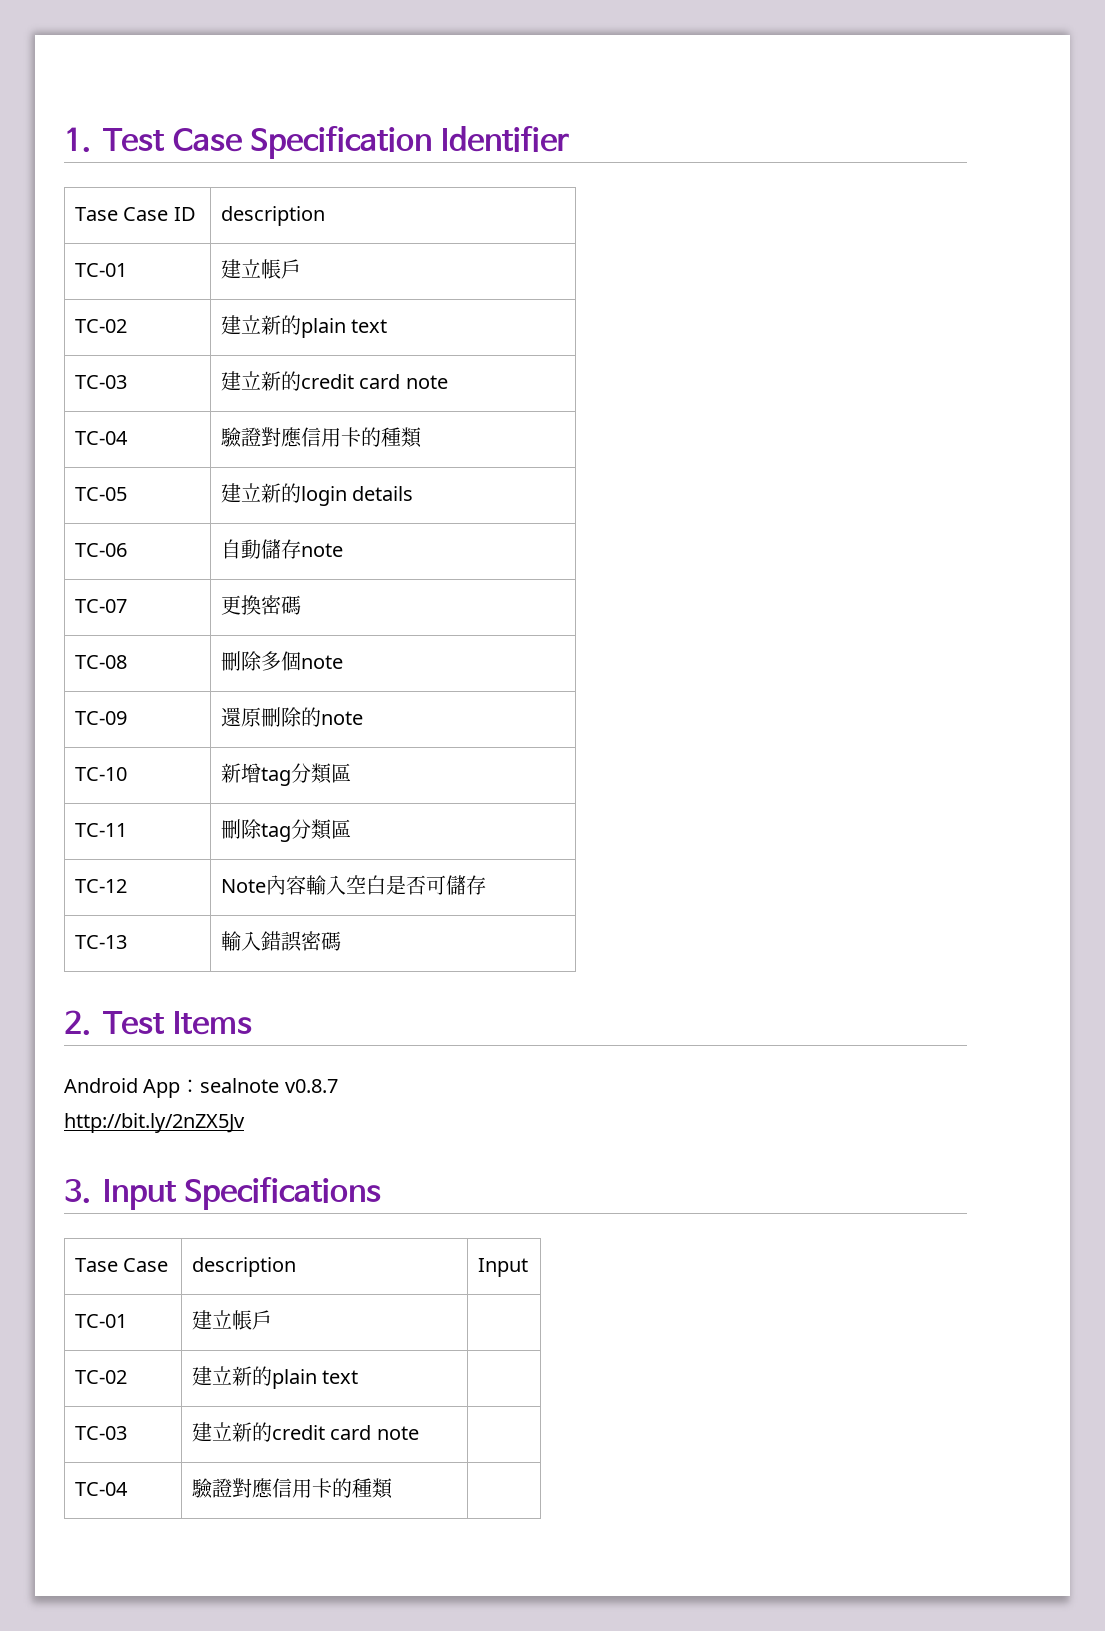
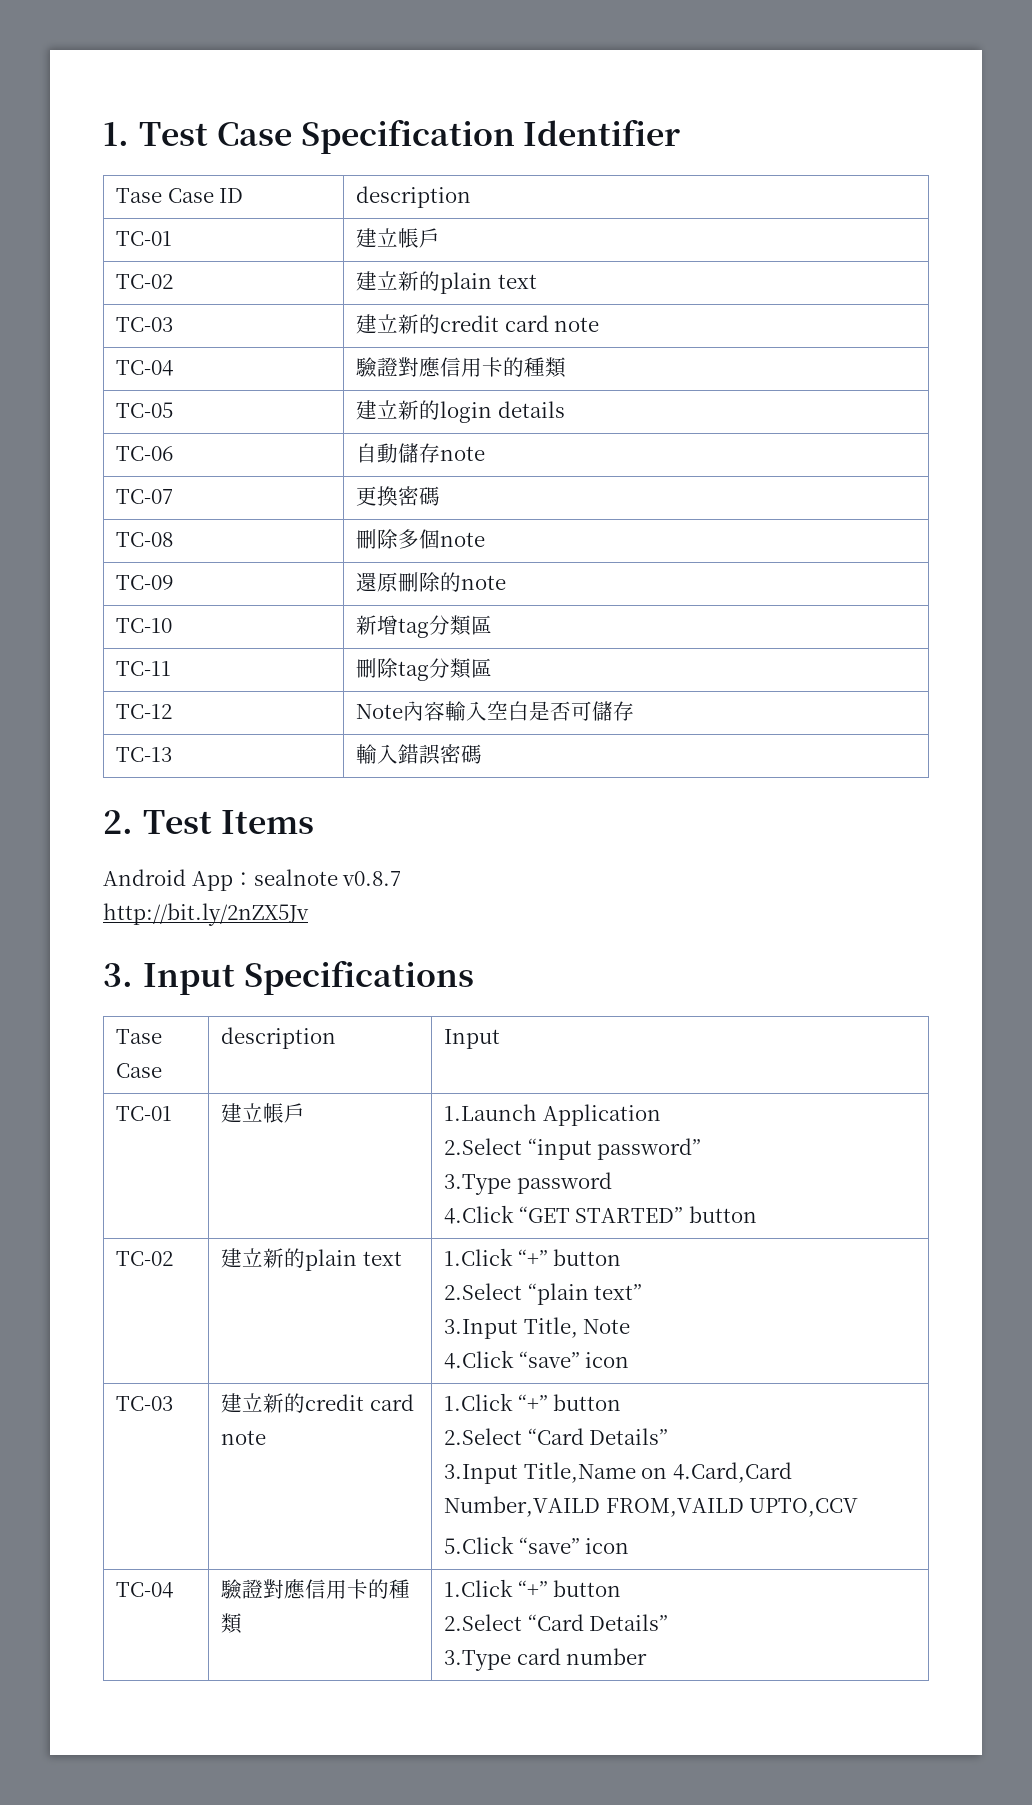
- TC-01 | 建立帳戶 |
+ TC-01 | 建立帳戶 | 1.Launch Application
+ 2.Select “input password”
+ 3.Type password
+ 4.Click “GET STARTED” button
- TC-02 | 建立新的plain text |
+ TC-02 | 建立新的plain text | 1.Click “+” button
+ 2.Select “plain text”
+ 3.Input Title, Note
+ 4.Click “save” icon
- TC-03 | 建立新的credit card note |
+ TC-03 | 建立新的credit card note | 1.Click “+” button
+ 2.Select “Card Details”
+ 3.Input Title,Name on 4.Card,Card Number,VAILD FROM,VAILD UPTO,CCV
+ 5.Click “save” icon
- TC-04 | 驗證對應信用卡的種類 |
+ TC-04 | 驗證對應信用卡的種類 | 1.Click “+” button
+ 2.Select “Card Details”
+ 3.Type card number

